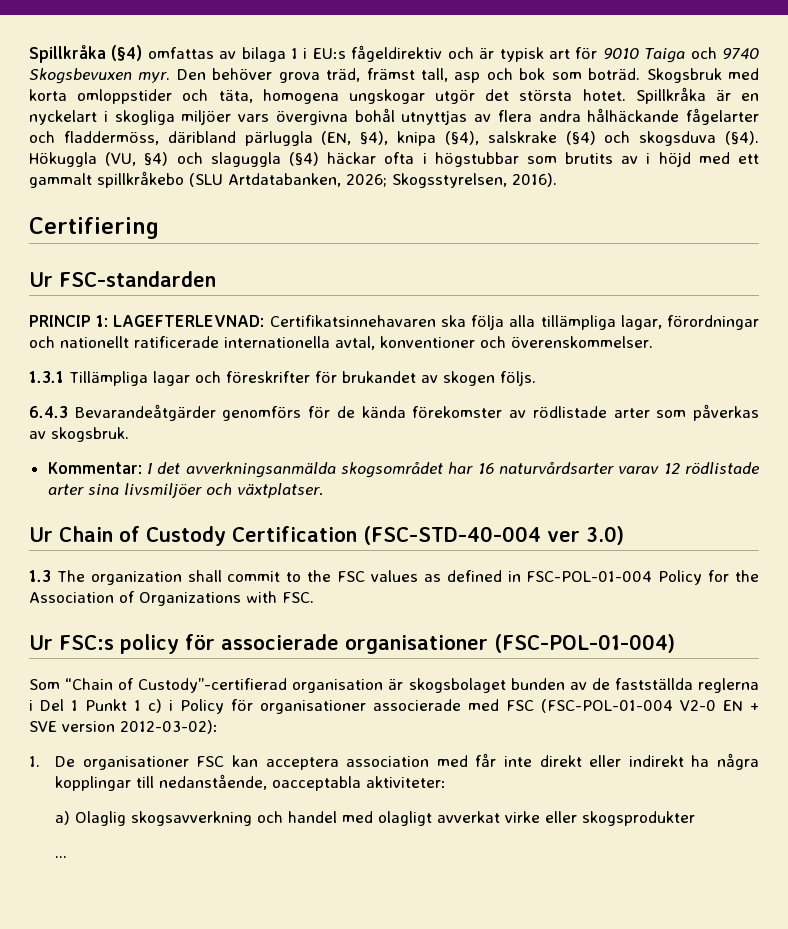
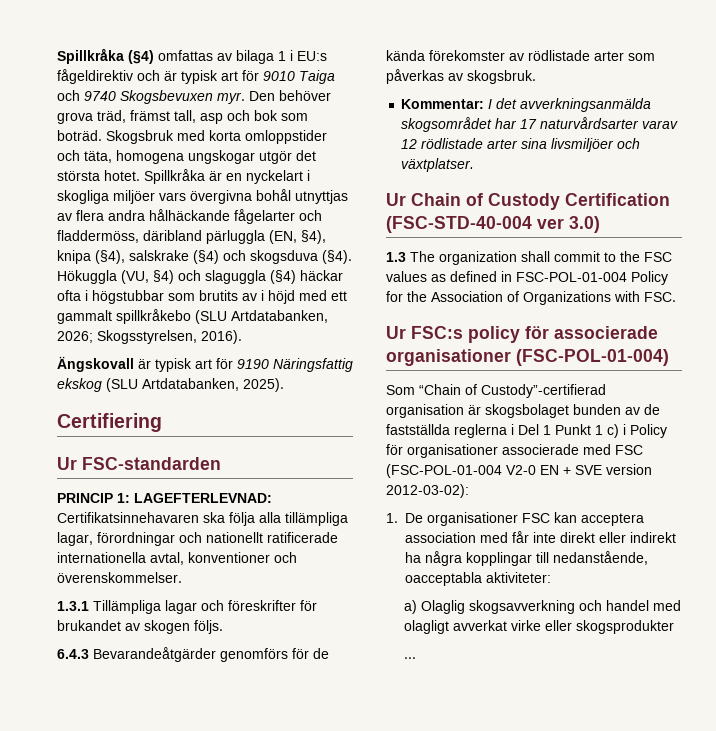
+ Ängskovall är typisk art för 9190 Näringsfattig ekskog (SLU Artdatabanken, 2025).
- Kommentar: I det avverkningsanmälda skogsområdet har 16 naturvårdsarter varav 12 rödlistade arter sina livsmiljöer och växtplatser.
+ Kommentar: I det avverkningsanmälda skogsområdet har 17 naturvårdsarter varav 12 rödlistade arter sina livsmiljöer och växtplatser.

